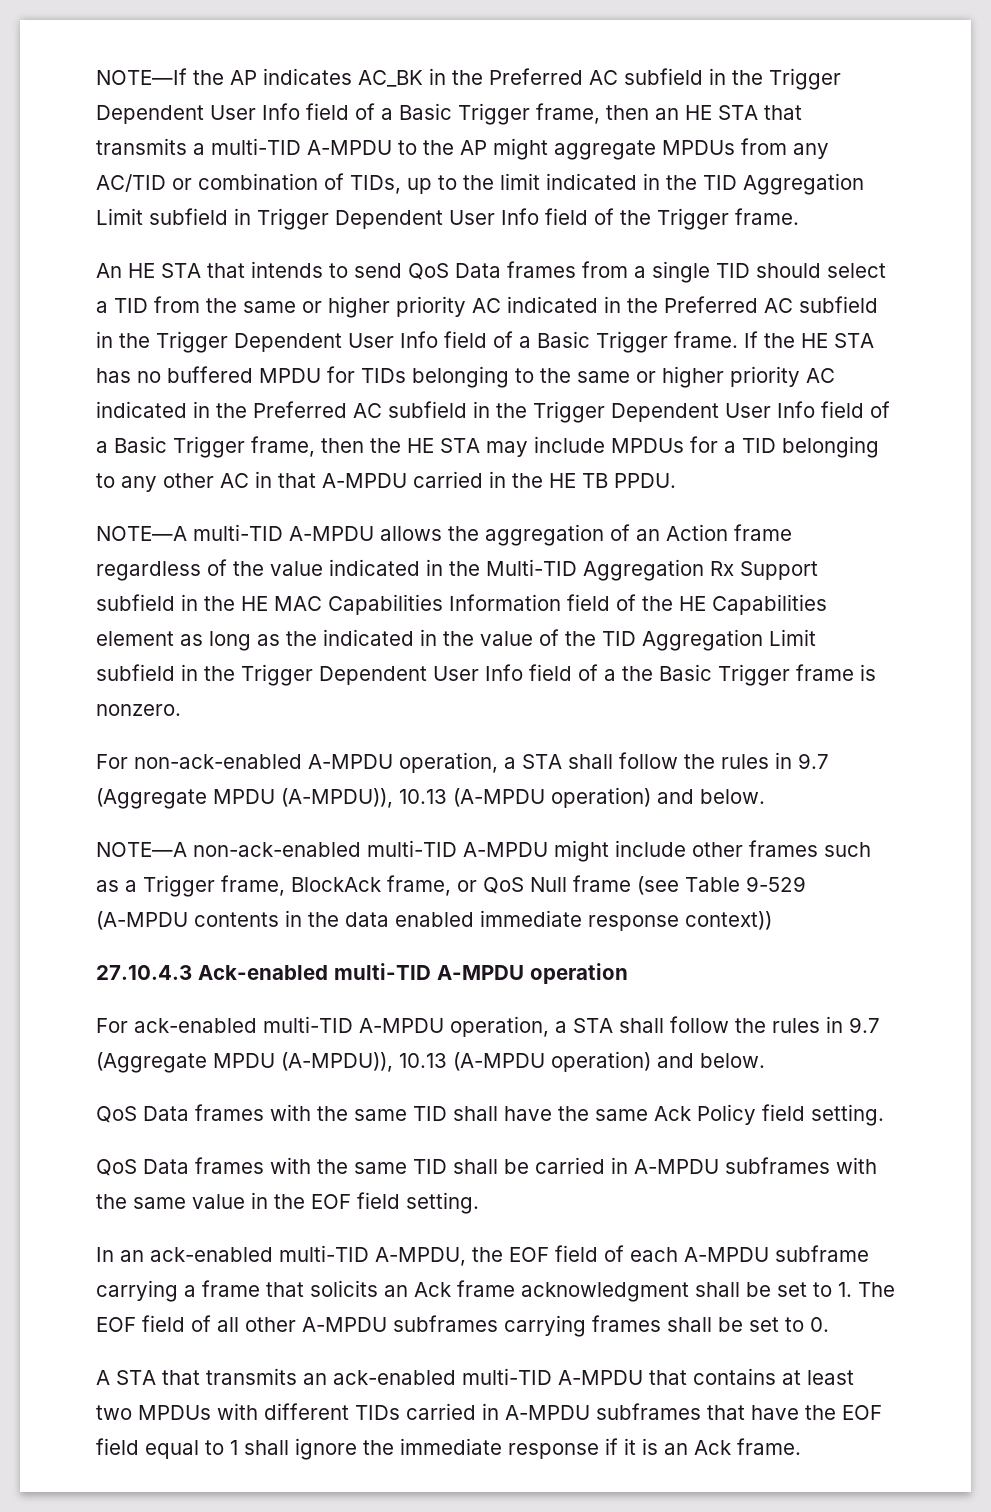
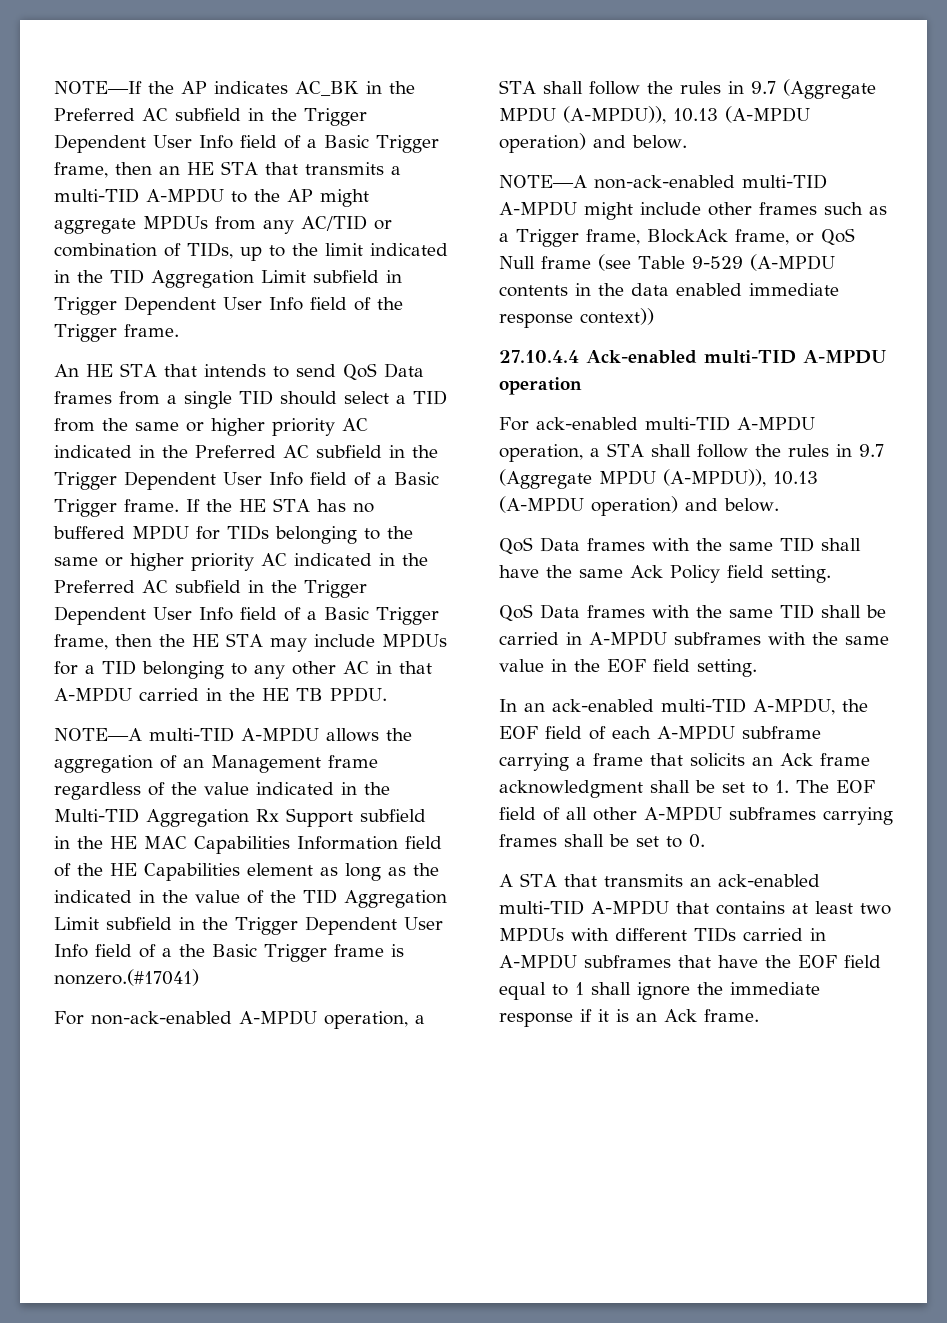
- NOTE—A multi-TID A-MPDU allows the aggregation of an Action frame regardless of the value indicated in the Multi-TID Aggregation Rx Support subfield in the HE MAC Capabilities Information field of the HE Capabilities element as long as the indicated in the value of the TID Aggregation Limit subfield in the Trigger Dependent User Info field of a the Basic Trigger frame is nonzero.
+ NOTE—A multi-TID A-MPDU allows the aggregation of an Management frame regardless of the value indicated in the Multi-TID Aggregation Rx Support subfield in the HE MAC Capabilities Information field of the HE Capabilities element as long as the indicated in the value of the TID Aggregation Limit subfield in the Trigger Dependent User Info field of a the Basic Trigger frame is nonzero.(#17041)
- 27.10.4.3 Ack-enabled multi-TID A-MPDU operation
+ 27.10.4.4 Ack-enabled multi-TID A-MPDU operation

